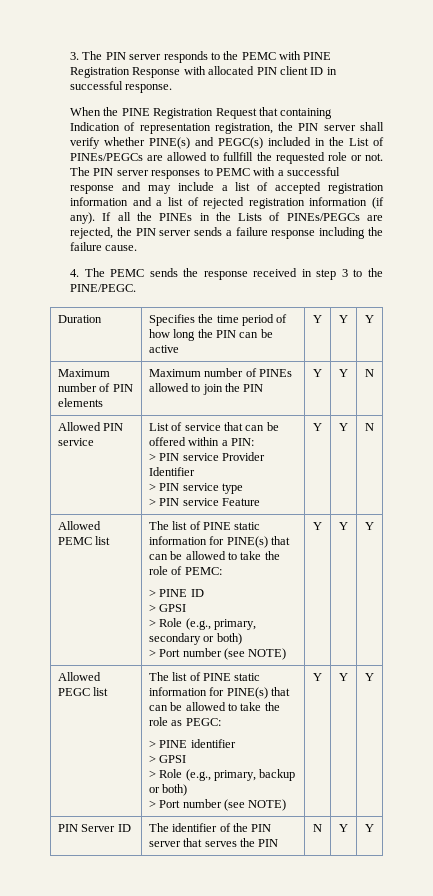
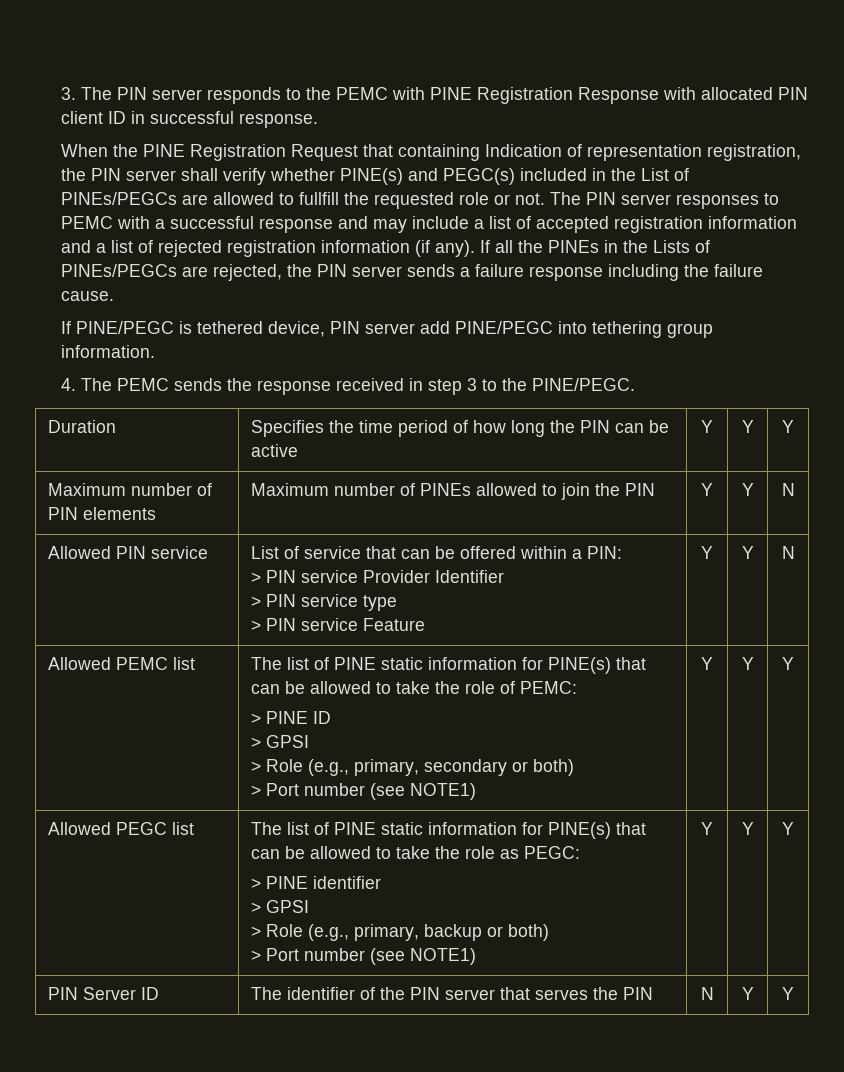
+ If PINE/PEGC is tethered device, PIN server add PINE/PEGC into tethering group information.
  > Role (e.g., primary, secondary or both)
- > Port number (see NOTE)
+ > Port number (see NOTE1)
  > Role (e.g., primary, backup or both)
- > Port number (see NOTE)
+ > Port number (see NOTE1)

